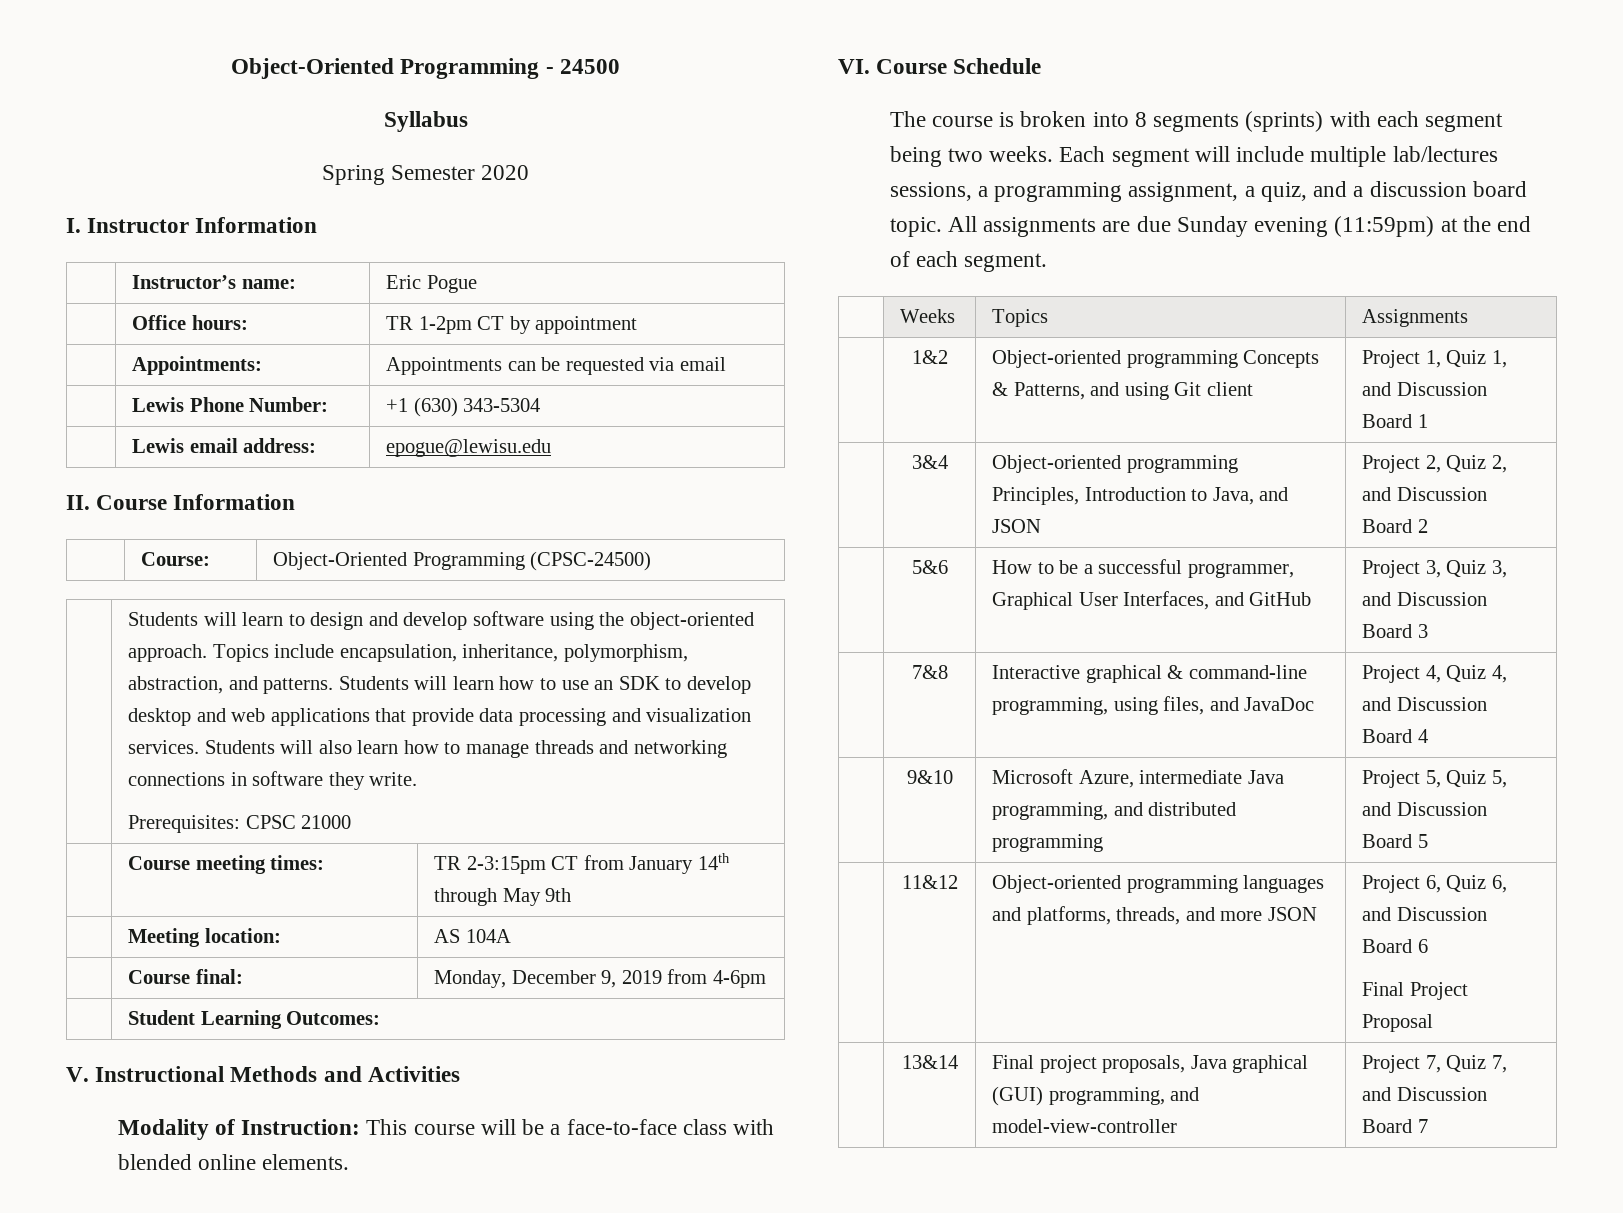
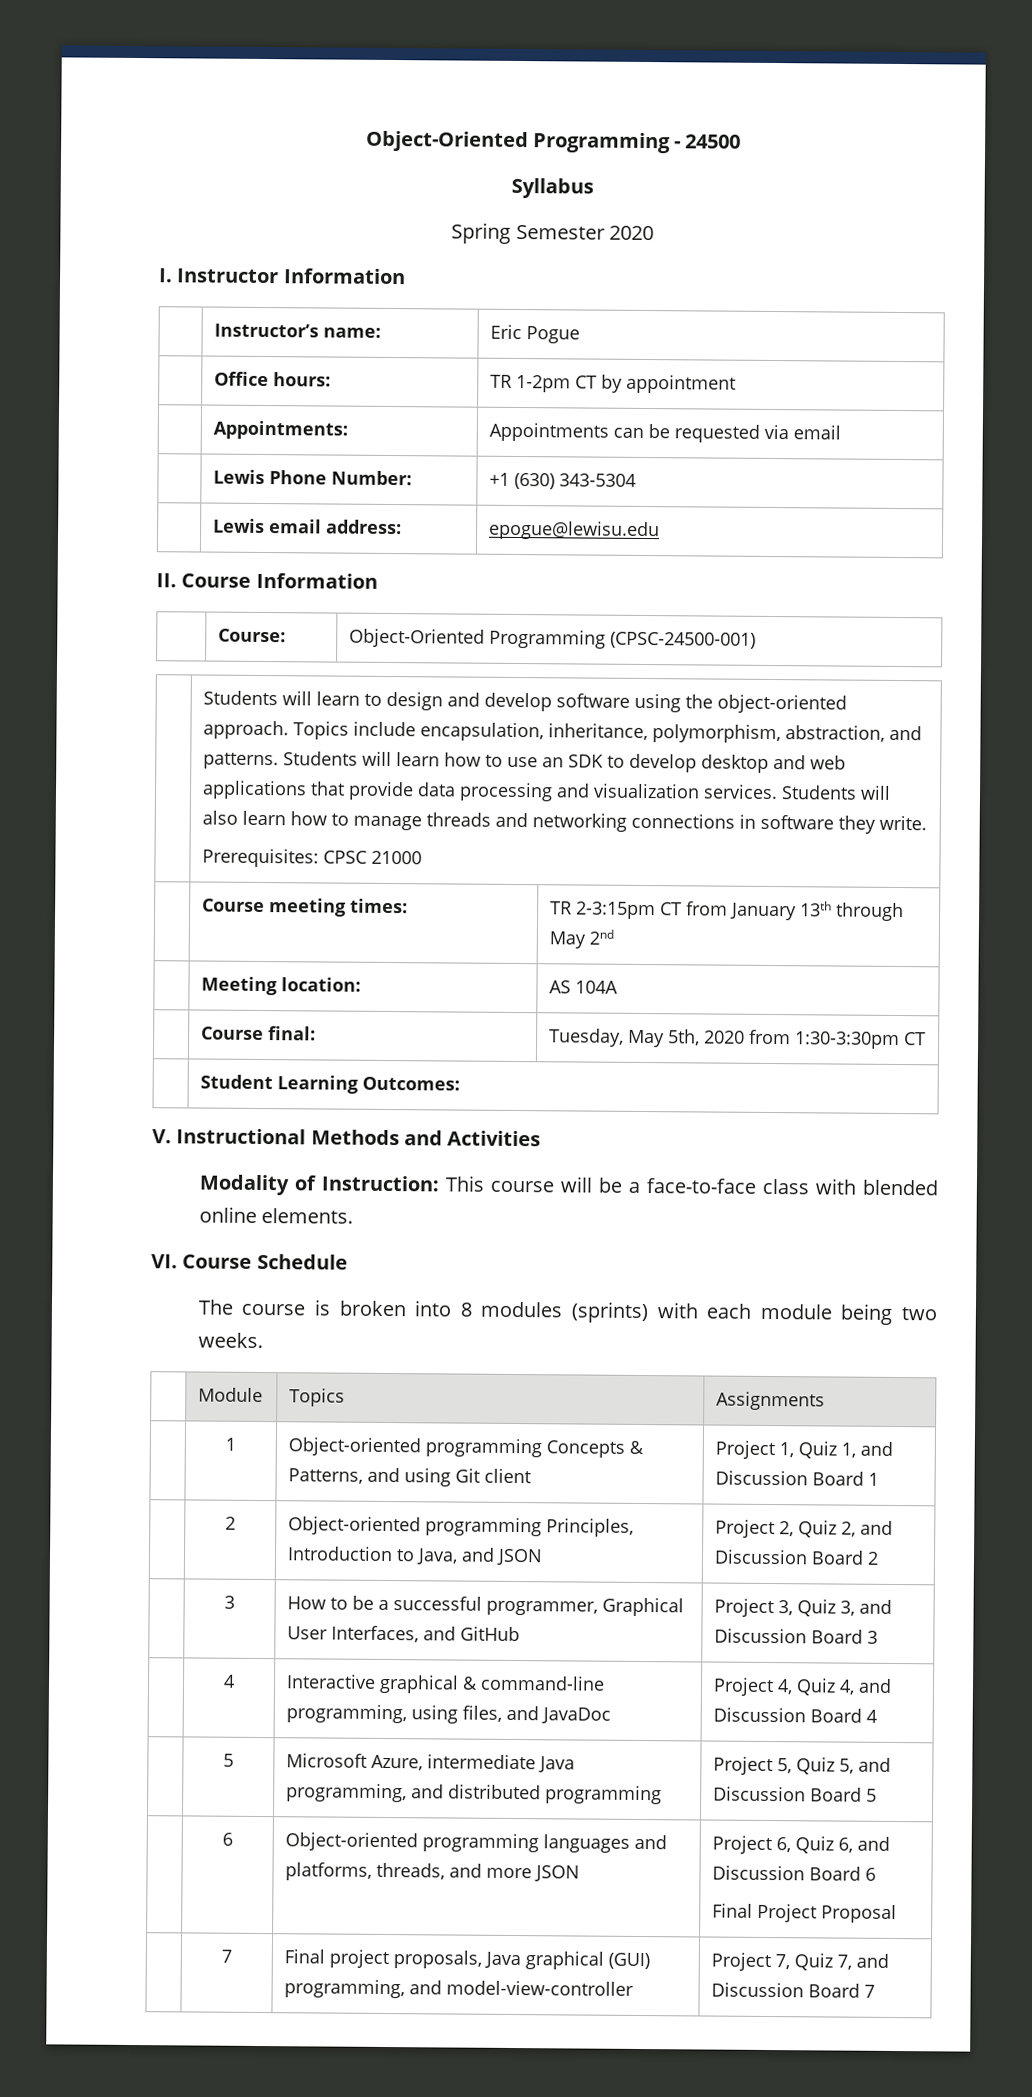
- | Course: | Object-Oriented Programming (CPSC-24500)
+ | Course: | Object-Oriented Programming (CPSC-24500-001)
- | Course meeting times: | TR 2-3:15pm CT from January 14th through May 9th
+ | Course meeting times: | TR 2-3:15pm CT from January 13th through May 2nd
- | Course final: | Monday, December 9, 2019 from 4-6pm
+ | Course final: | Tuesday, May 5th, 2020 from 1:30-3:30pm CT
- The course is broken into 8 segments (sprints) with each segment being two weeks. Each segment will include multiple lab/lectures sessions, a programming assignment, a quiz, and a discussion board topic. All assignments are due Sunday evening (11:59pm) at the end of each segment.
- | Weeks | Topics | Assignments
+ The course is broken into 8 modules (sprints) with each module being two weeks.
+ | Module | Topics | Assignments
- | 1&2 | Object-oriented programming Concepts & Patterns, and using Git client | Project 1, Quiz 1, and Discussion Board 1
+ | 1 | Object-oriented programming Concepts & Patterns, and using Git client | Project 1, Quiz 1, and Discussion Board 1
- | 3&4 | Object-oriented programming Principles, Introduction to Java, and JSON | Project 2, Quiz 2, and Discussion Board 2
+ | 2 | Object-oriented programming Principles, Introduction to Java, and JSON | Project 2, Quiz 2, and Discussion Board 2
- | 5&6 | How to be a successful programmer, Graphical User Interfaces, and GitHub | Project 3, Quiz 3, and Discussion Board 3
+ | 3 | How to be a successful programmer, Graphical User Interfaces, and GitHub | Project 3, Quiz 3, and Discussion Board 3
- | 7&8 | Interactive graphical & command-line programming, using files, and JavaDoc | Project 4, Quiz 4, and Discussion Board 4
+ | 4 | Interactive graphical & command-line programming, using files, and JavaDoc | Project 4, Quiz 4, and Discussion Board 4
- | 9&10 | Microsoft Azure, intermediate Java programming, and distributed programming | Project 5, Quiz 5, and Discussion Board 5
+ | 5 | Microsoft Azure, intermediate Java programming, and distributed programming | Project 5, Quiz 5, and Discussion Board 5
- | 11&12 | Object-oriented programming languages and platforms, threads, and more JSON | Project 6, Quiz 6, and Discussion Board 6
+ | 6 | Object-oriented programming languages and platforms, threads, and more JSON | Project 6, Quiz 6, and Discussion Board 6
- | 13&14 | Final project proposals, Java graphical (GUI) programming, and model-view-controller | Project 7, Quiz 7, and Discussion Board 7
+ | 7 | Final project proposals, Java graphical (GUI) programming, and model-view-controller | Project 7, Quiz 7, and Discussion Board 7

